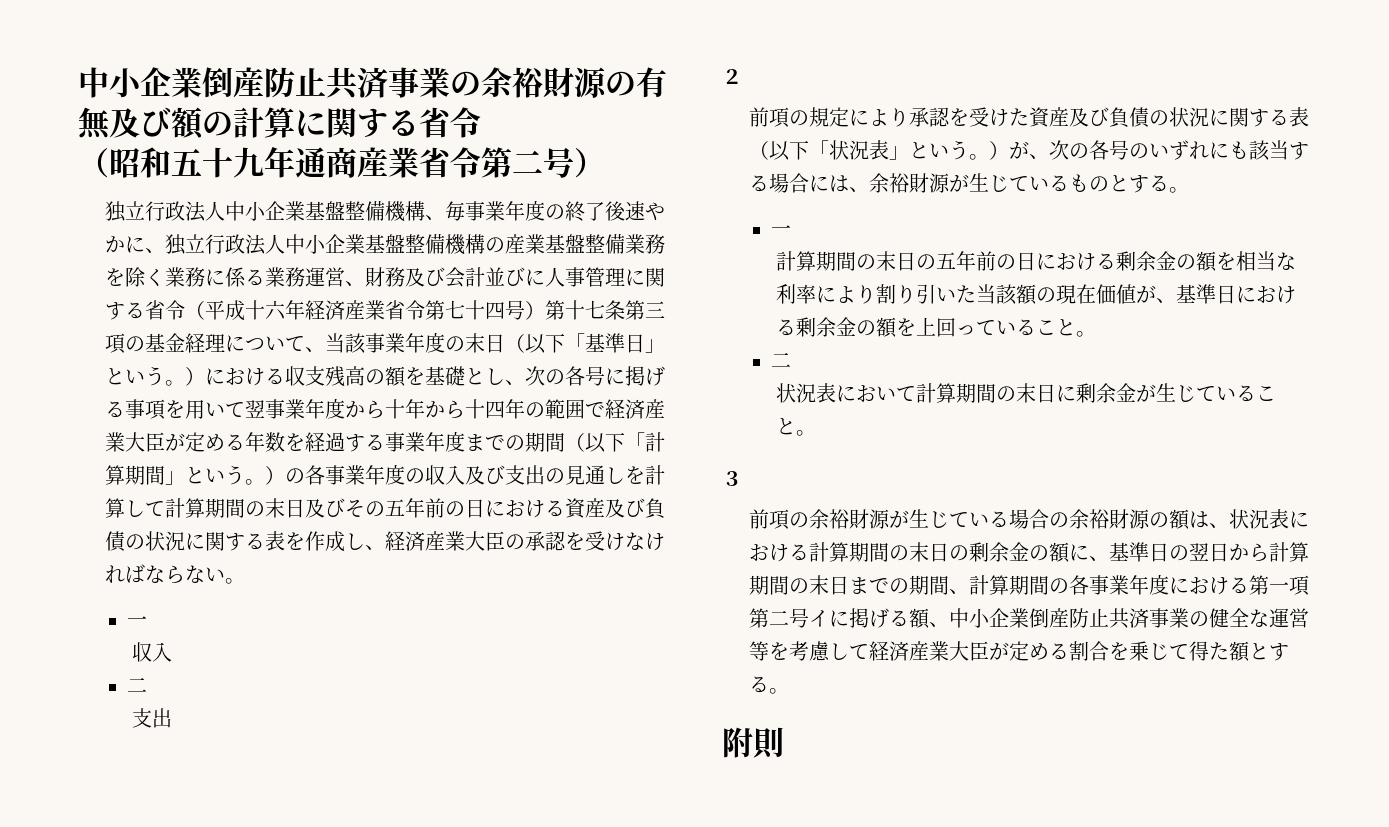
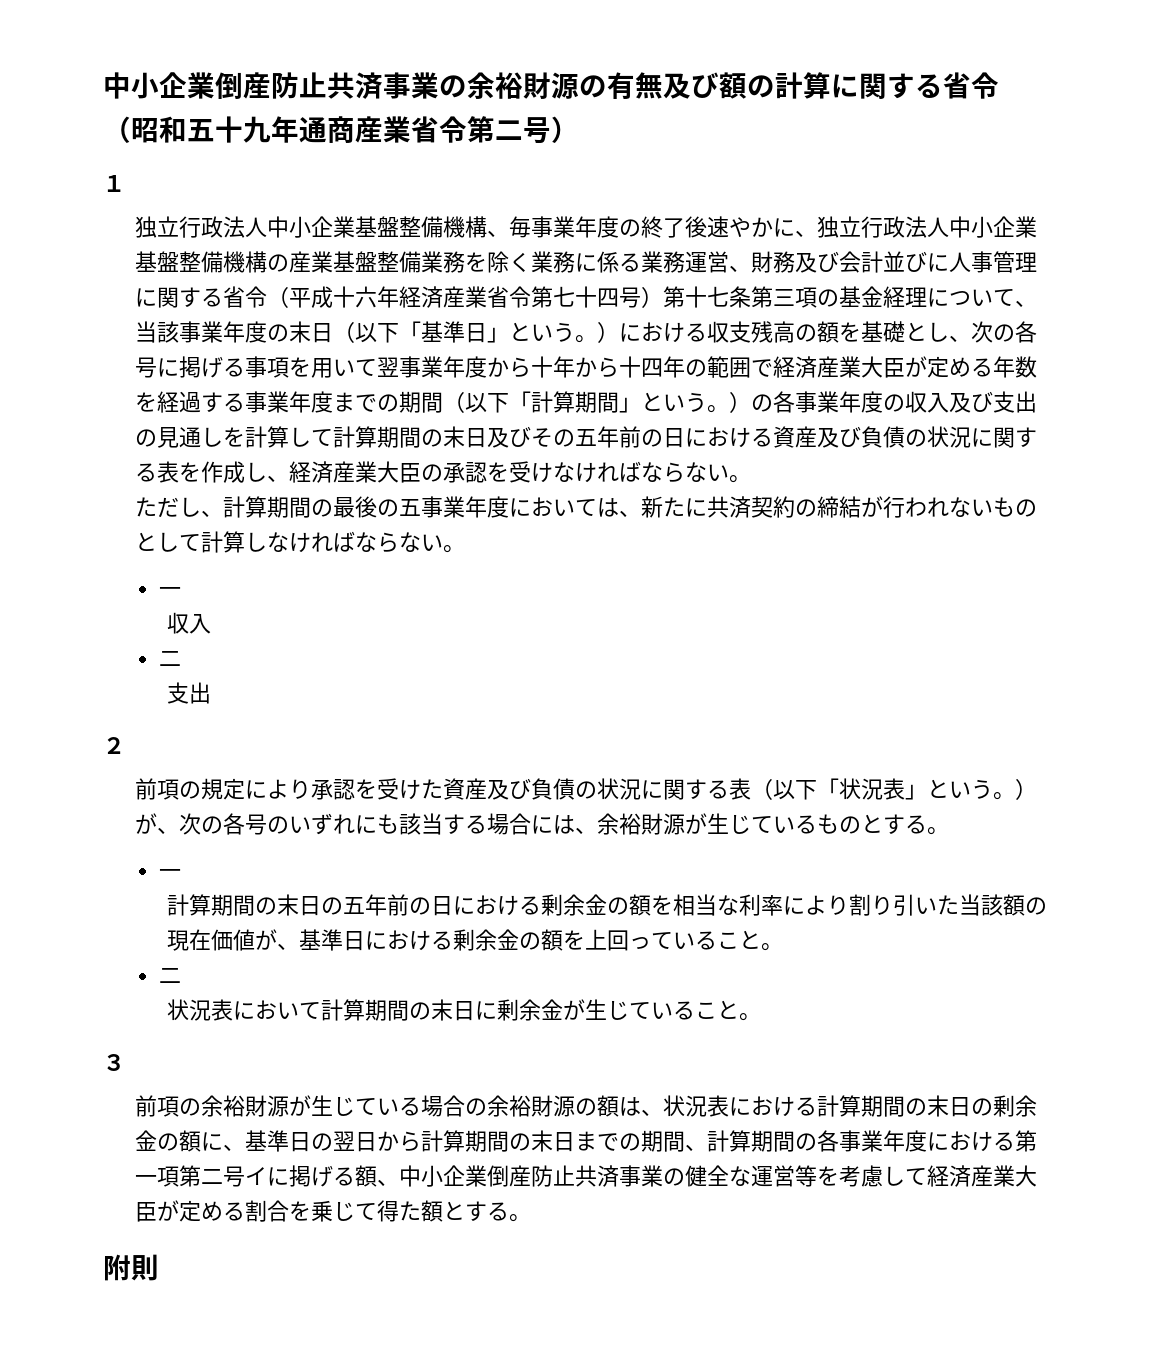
+ １
+ ただし、計算期間の最後の五事業年度においては、新たに共済契約の締結が行われないものとして計算しなければならない。

